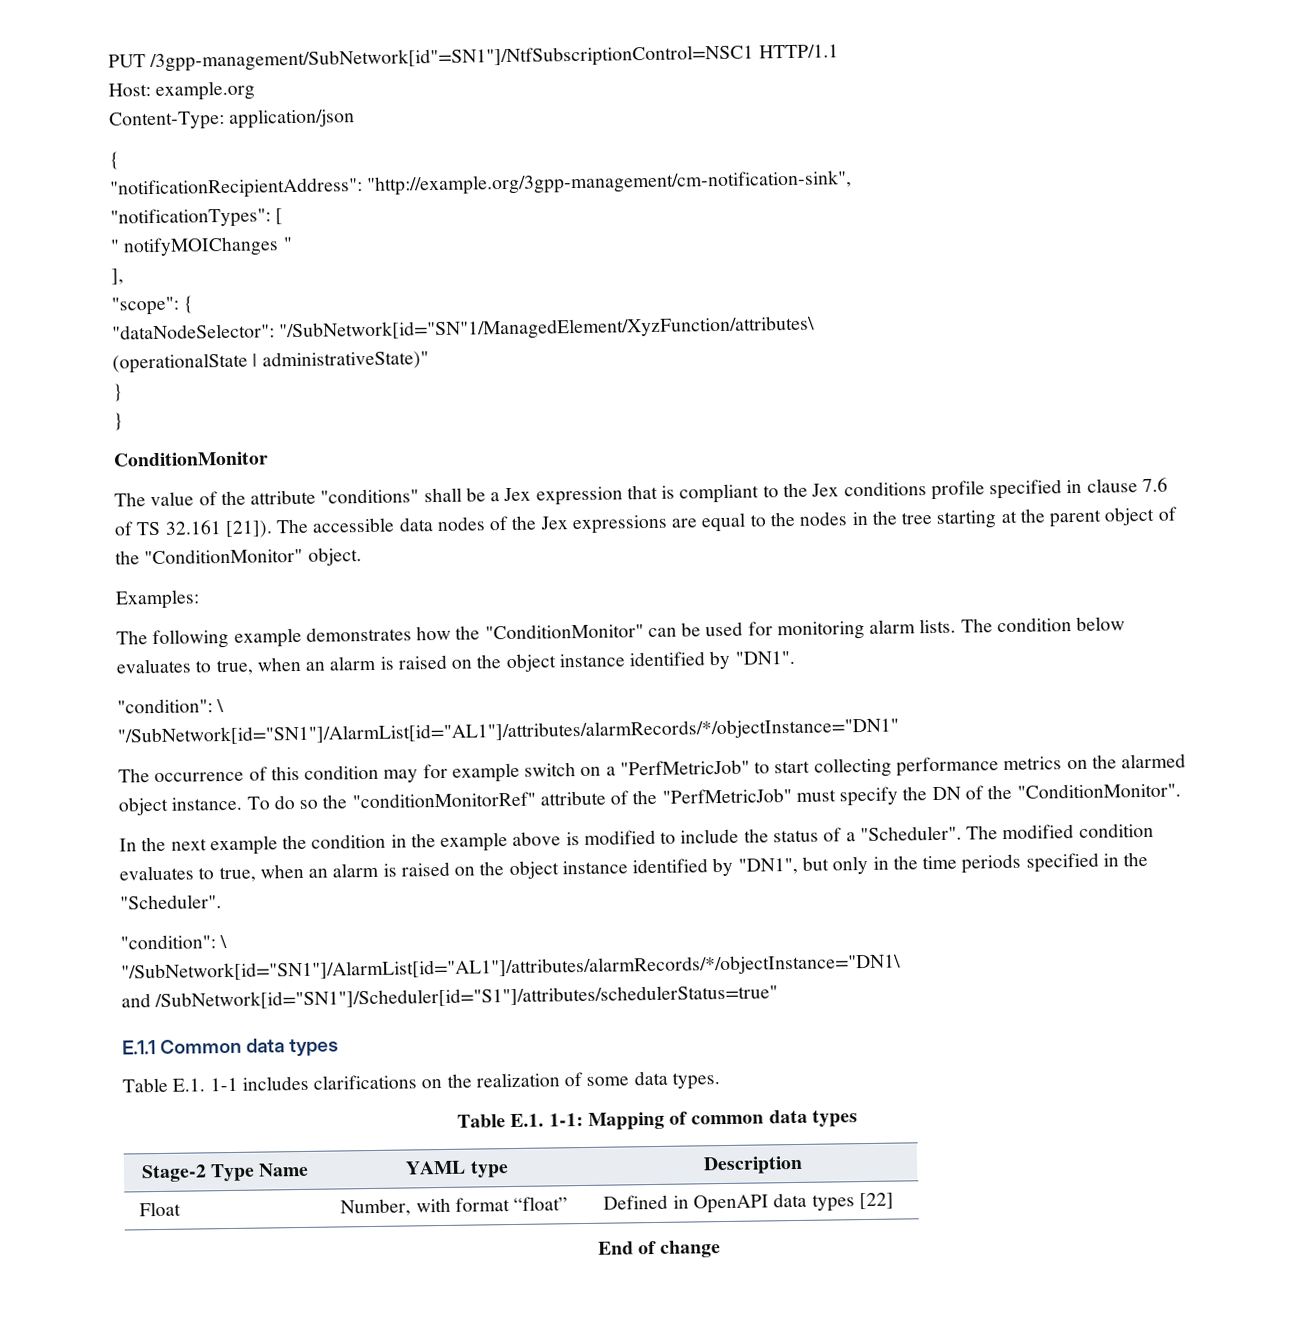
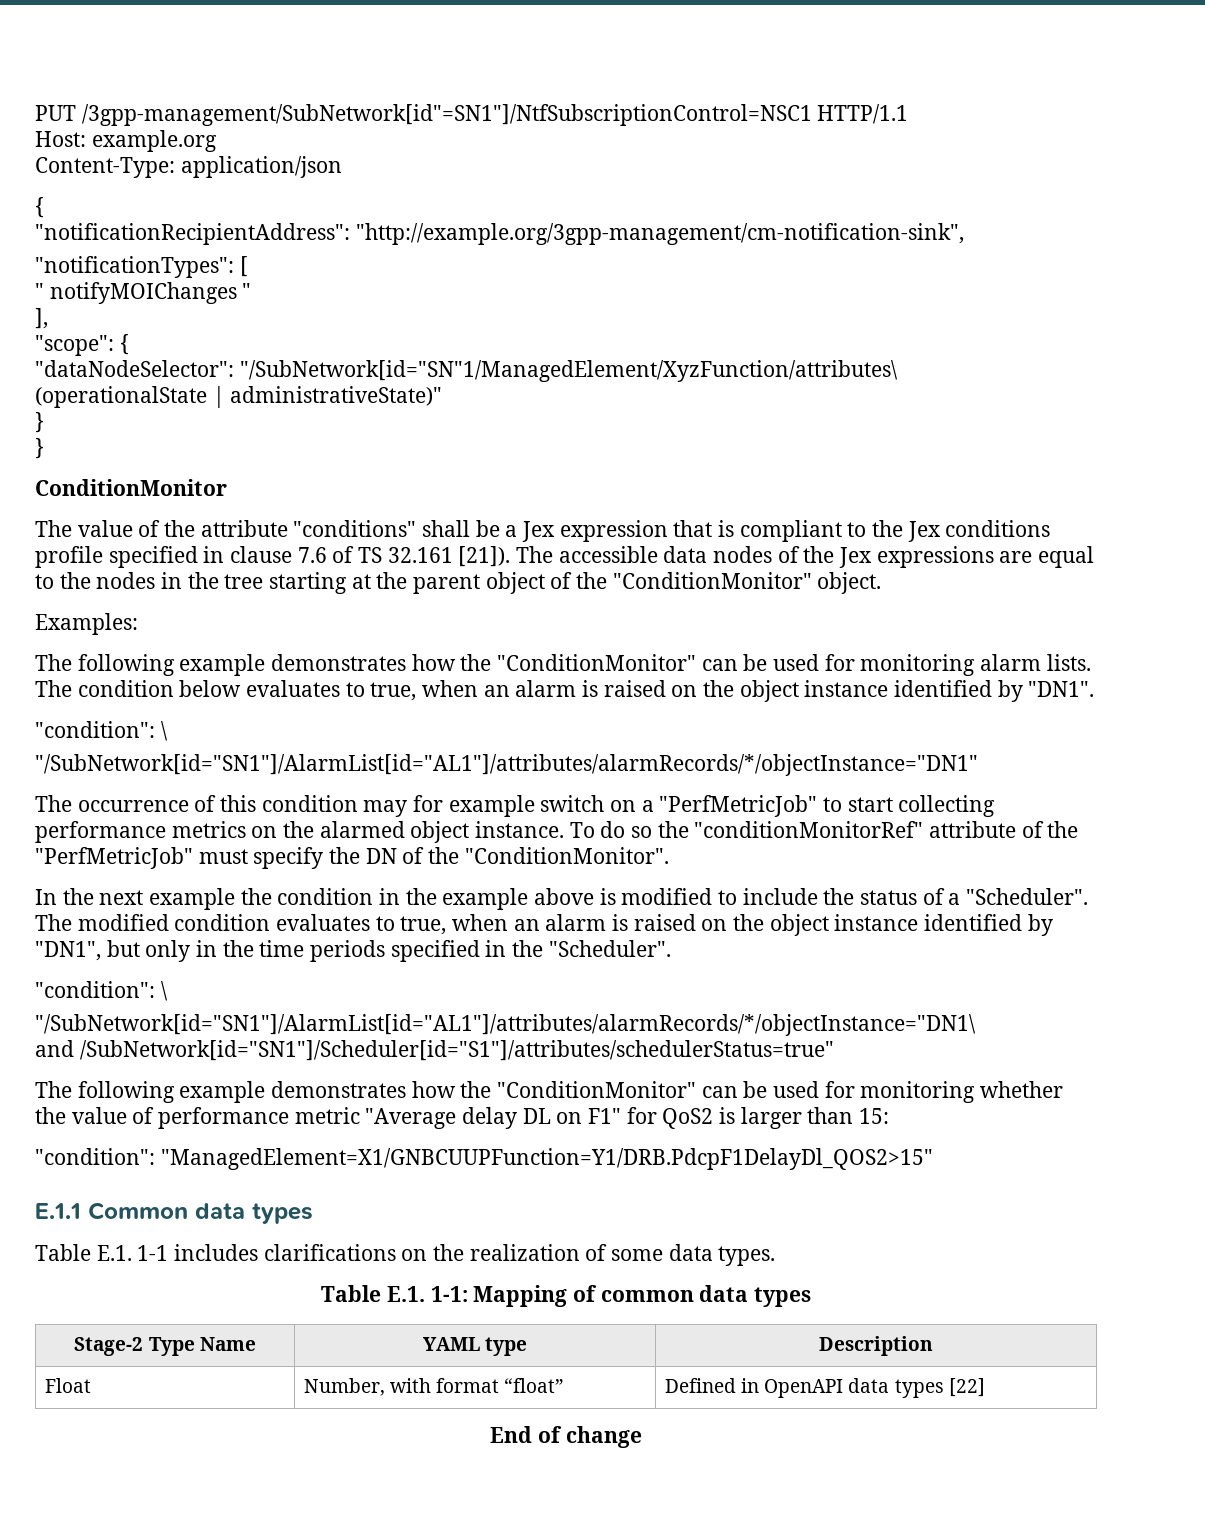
+ The following example demonstrates how the "ConditionMonitor" can be used for monitoring whether the value of performance metric "Average delay DL on F1" for QoS2 is larger than 15:
+ "condition": "ManagedElement=X1/GNBCUUPFunction=Y1/DRB.PdcpF1DelayDl_QOS2>15"

